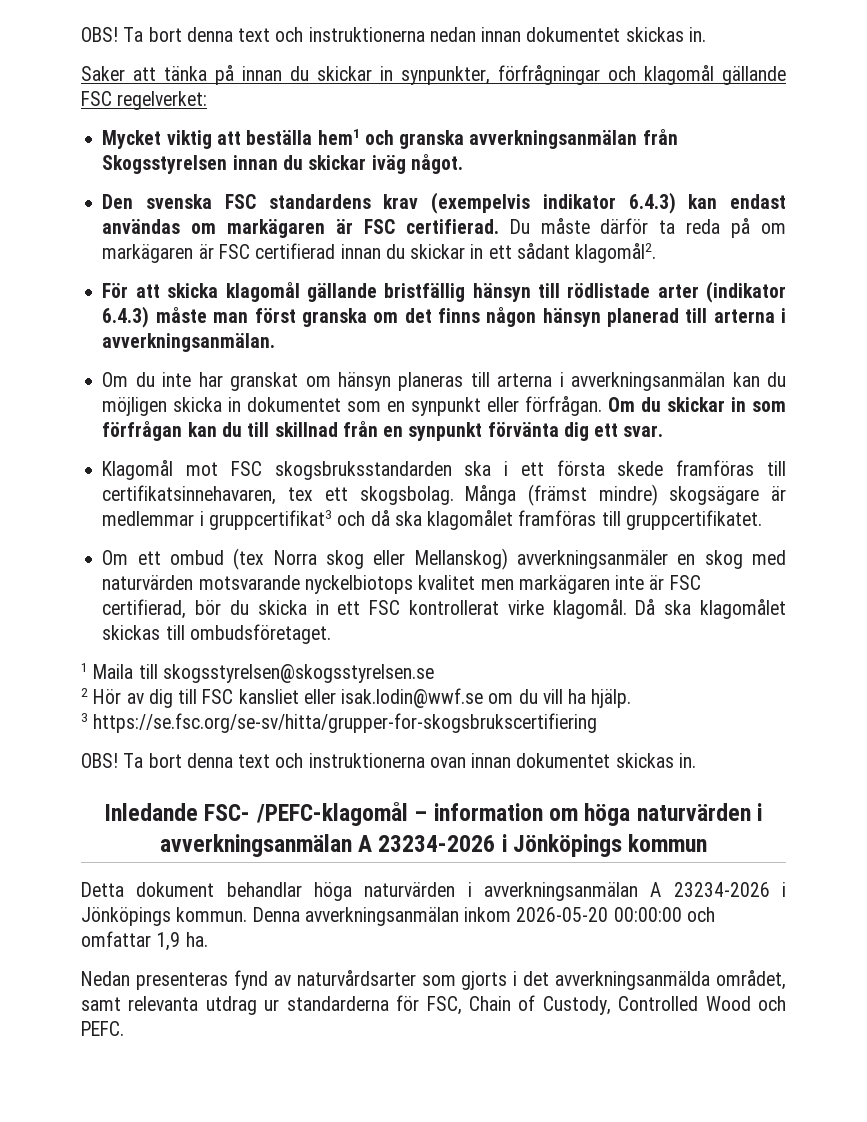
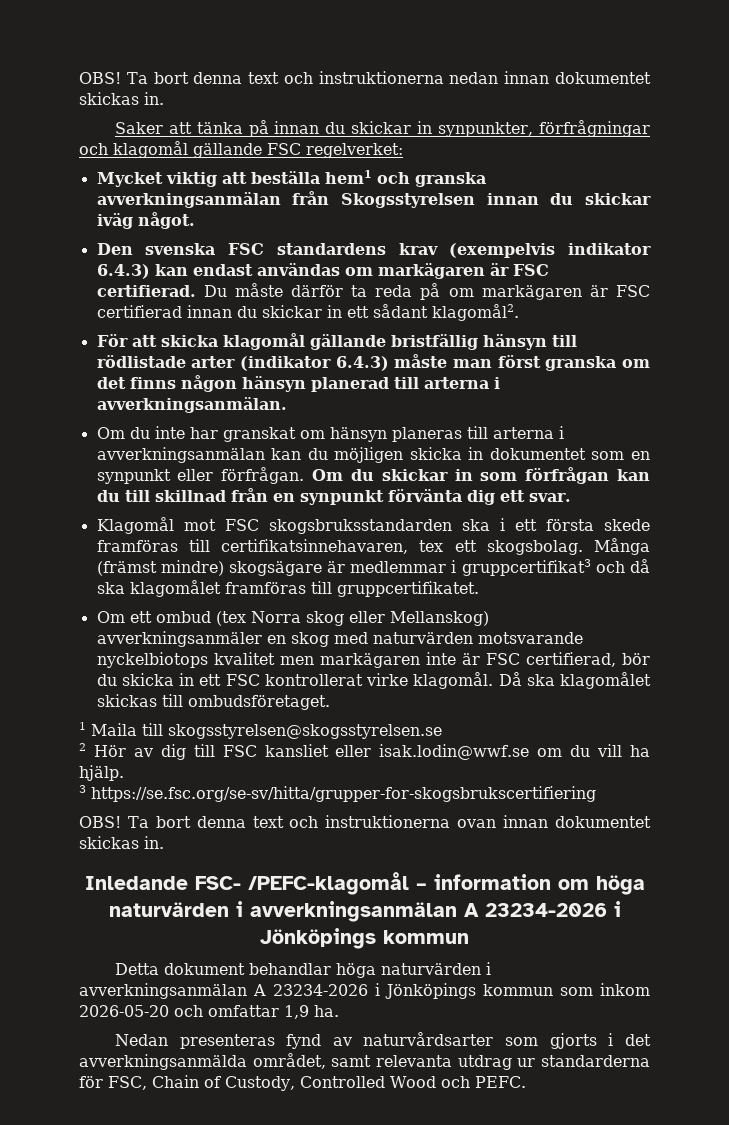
- Detta dokument behandlar höga naturvärden i avverkningsanmälan A 23234-2026 i Jönköpings kommun. Denna avverkningsanmälan inkom 2026-05-20 00:00:00 och omfattar 1,9 ha.
+ Detta dokument behandlar höga naturvärden i avverkningsanmälan A 23234-2026 i Jönköpings kommun som inkom 2026-05-20 och omfattar 1,9 ha.

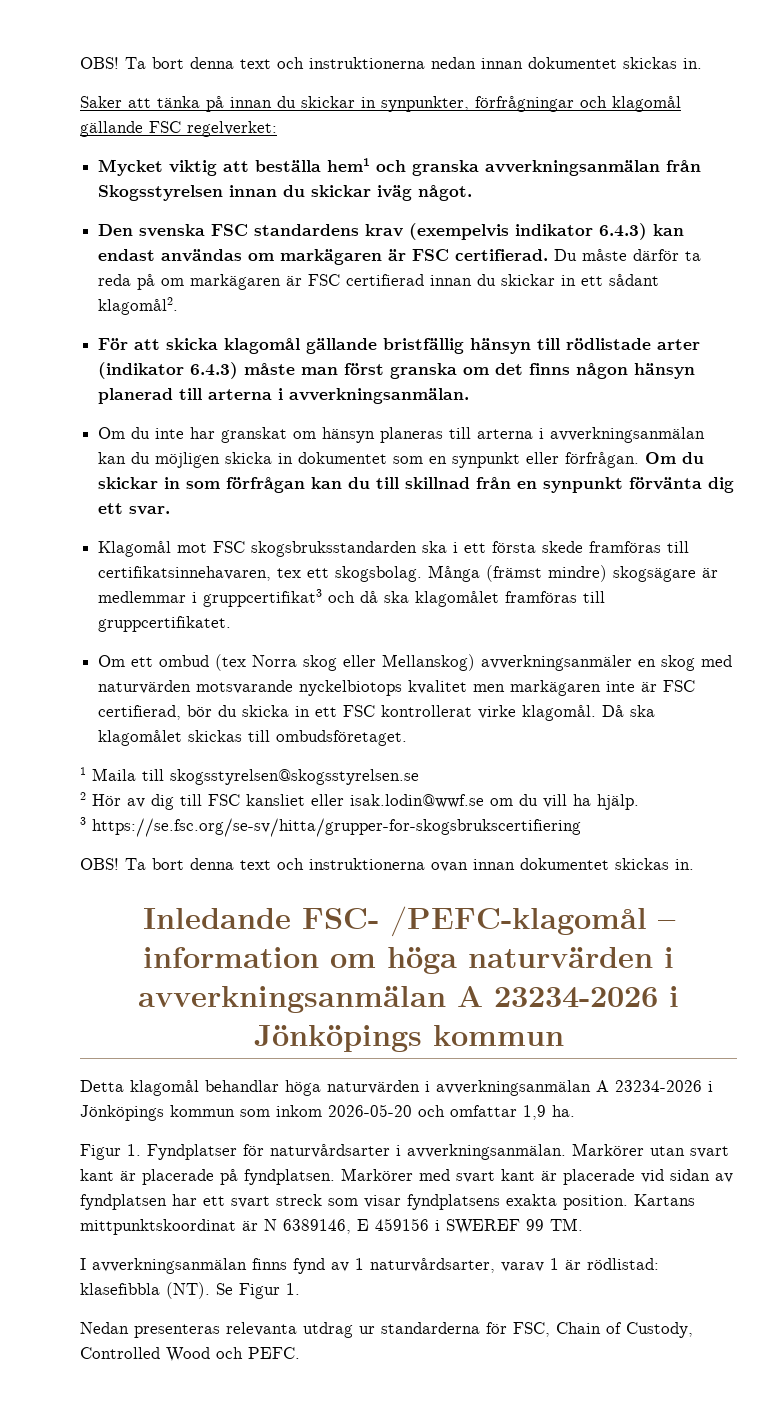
- Detta dokument behandlar höga naturvärden i avverkningsanmälan A 23234-2026 i Jönköpings kommun som inkom 2026-05-20 och omfattar 1,9 ha.
+ Detta klagomål behandlar höga naturvärden i avverkningsanmälan A 23234-2026 i Jönköpings kommun som inkom 2026-05-20 och omfattar 1,9 ha.
- Nedan presenteras fynd av naturvårdsarter som gjorts i det avverkningsanmälda området, samt relevanta utdrag ur standarderna för FSC, Chain of Custody, Controlled Wood och PEFC.
+ Figur 1. Fyndplatser för naturvårdsarter i avverkningsanmälan. Markörer utan svart kant är placerade på fyndplatsen. Markörer med svart kant är placerade vid sidan av fyndplatsen har ett svart streck som visar fyndplatsens exakta position. Kartans mittpunktskoordinat är N 6389146, E 459156 i SWEREF 99 TM.
+ I avverkningsanmälan finns fynd av 1 naturvårdsarter, varav 1 är rödlistad: klasefibbla (NT). Se Figur 1.
+ Nedan presenteras relevanta utdrag ur standarderna för FSC, Chain of Custody, Controlled Wood och PEFC.

